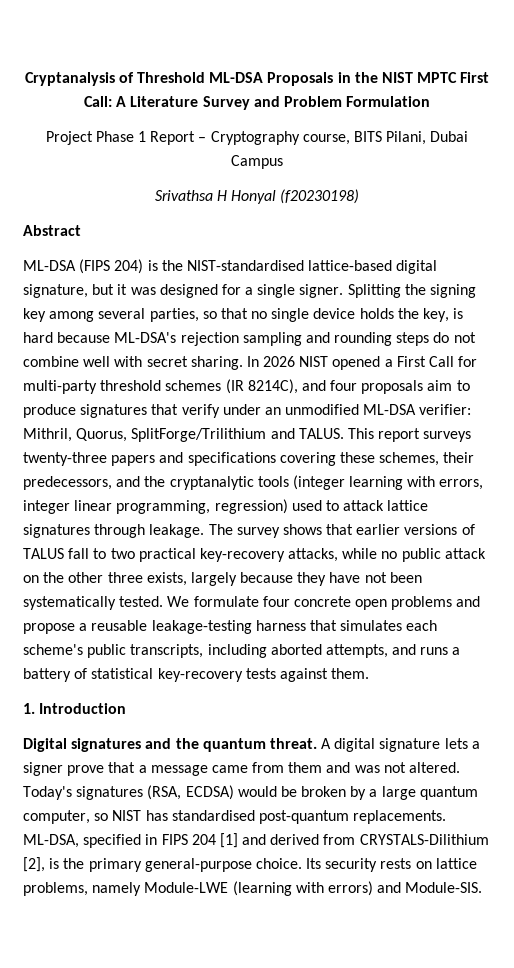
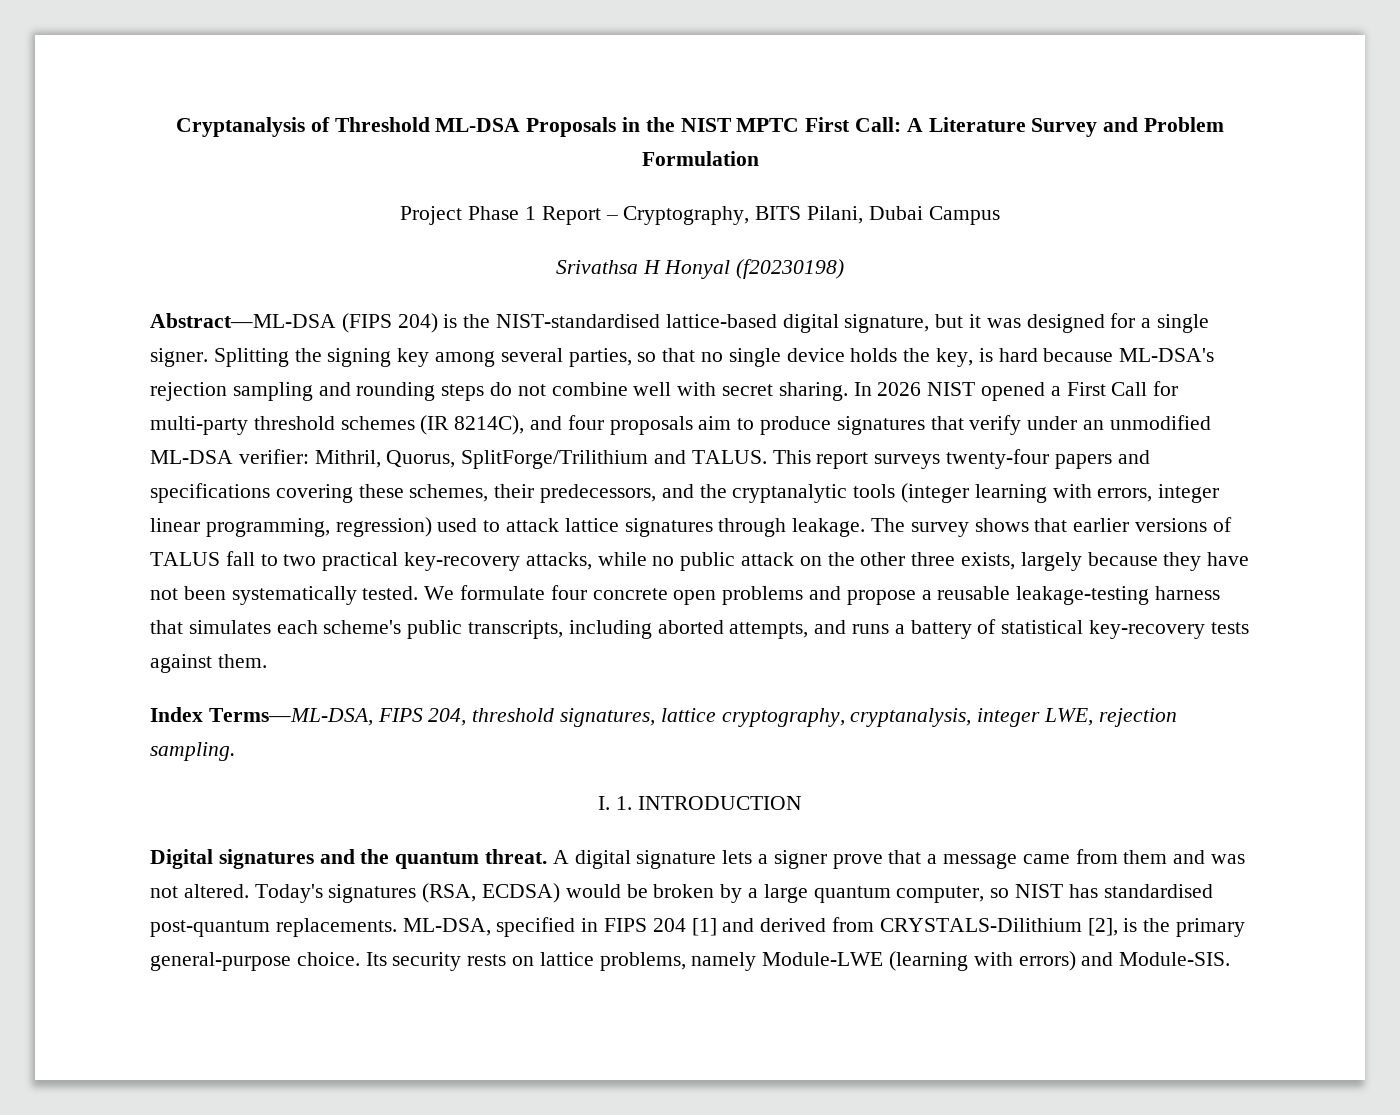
- Project Phase 1 Report – Cryptography course, BITS Pilani, Dubai Campus
+ Project Phase 1 Report – Cryptography, BITS Pilani, Dubai Campus
- Abstract
- ML-DSA (FIPS 204) is the NIST-standardised lattice-based digital signature, but it was designed for a single signer.
+ Abstract—ML-DSA (FIPS 204) is the NIST-standardised lattice-based digital signature, but it was designed for a single signer.
- This report surveys twenty-three papers and specifications covering these schemes, their predecessors, and the cryptanalytic tools (integer learning with errors, integer linear programming, regression) used to attack lattice signatures through leakage.
+ This report surveys twenty-four papers and specifications covering these schemes, their predecessors, and the cryptanalytic tools (integer learning with errors, integer linear programming, regression) used to attack lattice signatures through leakage.
- 1. Introduction
+ Index Terms—ML-DSA, FIPS 204, threshold signatures, lattice cryptography, cryptanalysis, integer LWE, rejection sampling.
+ I. 1. INTRODUCTION

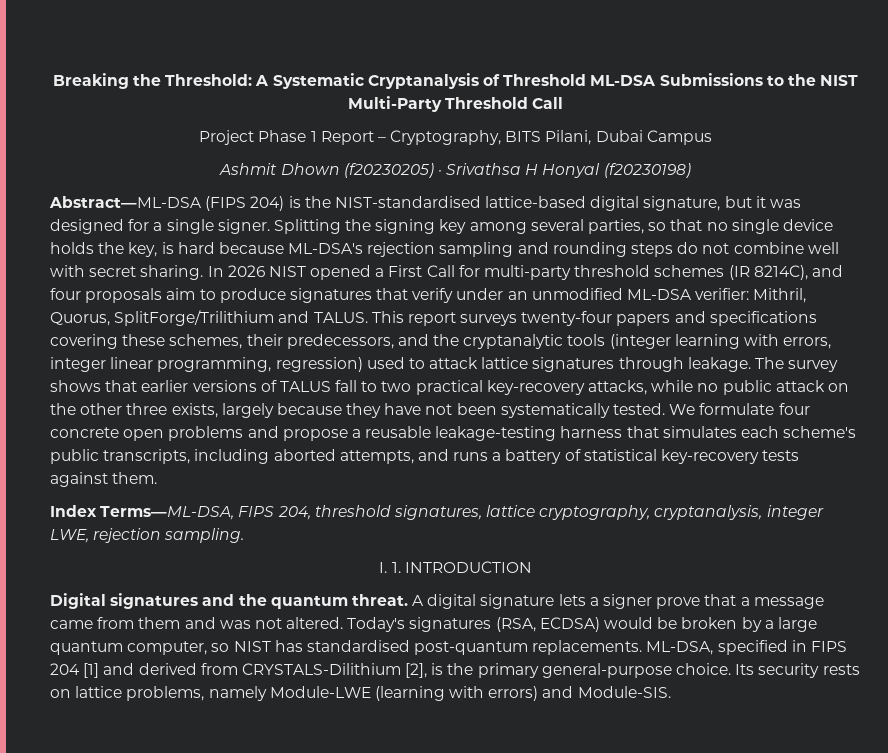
- Cryptanalysis of Threshold ML-DSA Proposals in the NIST MPTC First Call: A Literature Survey and Problem Formulation
+ Breaking the Threshold: A Systematic Cryptanalysis of Threshold ML-DSA Submissions to the NIST Multi-Party Threshold Call
- Srivathsa H Honyal (f20230198)
+ Ashmit Dhown (f20230205) · Srivathsa H Honyal (f20230198)

